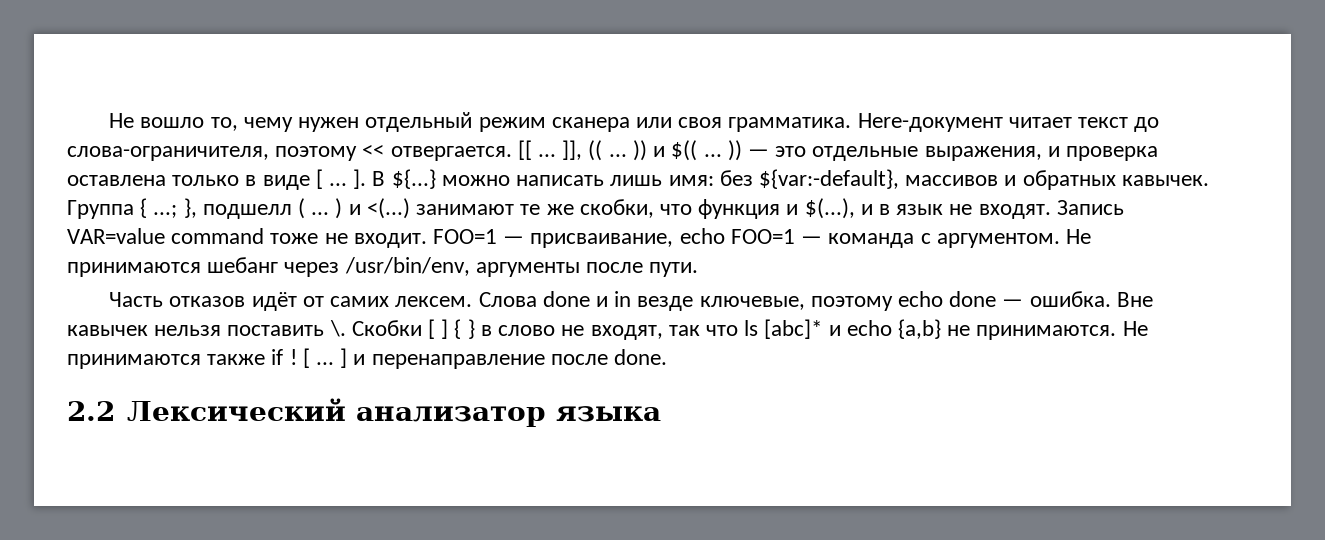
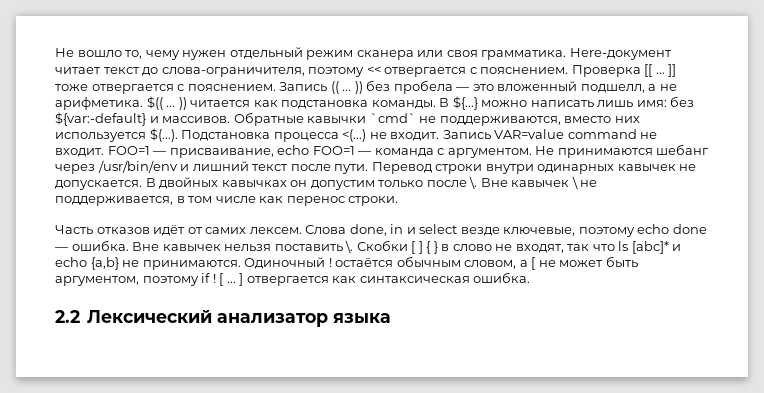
- Here-документ читает текст до слова-ограничителя, поэтому << отвергается. [[ ... ]], (( ... )) и $(( ... )) — это отдельные выражения, и проверка оставлена только в виде [ ... ].
+ Here-документ читает текст до слова-ограничителя, поэтому << отвергается с пояснением. Проверка [[ ... ]] тоже отвергается с пояснением. Запись (( ... )) без пробела — это вложенный подшелл, а не арифметика. $(( ... )) читается как подстановка команды.
- В ${...} можно написать лишь имя: без ${var:-default}, массивов и обратных кавычек. Группа { ...; }, подшелл ( ... ) и <(...) занимают те же скобки, что функция и $(...), и в язык не входят.
+ В ${...} можно написать лишь имя: без ${var:-default} и массивов. Обратные кавычки `cmd` не поддерживаются, вместо них используется $(...). Подстановка процесса <(...) не входит.
- Запись VAR=value command тоже не входит.
+ Запись VAR=value command не входит.
- Не принимаются шебанг через /usr/bin/env, аргументы после пути.
+ Не принимаются шебанг через /usr/bin/env и лишний текст после пути. Перевод строки внутри одинарных кавычек не допускается. В двойных кавычках он допустим только после \. Вне кавычек \ не поддерживается, в том числе как перенос строки.
- Слова done и in везде ключевые, поэтому echo done — ошибка.
+ Слова done, in и select везде ключевые, поэтому echo done — ошибка.
- Не принимаются также if !
+ Одиночный ! остаётся обычным словом, а [ не может быть аргументом, поэтому if !
- [ ... ] и перенаправление после done.
+ [ ... ] отвергается как синтаксическая ошибка.

